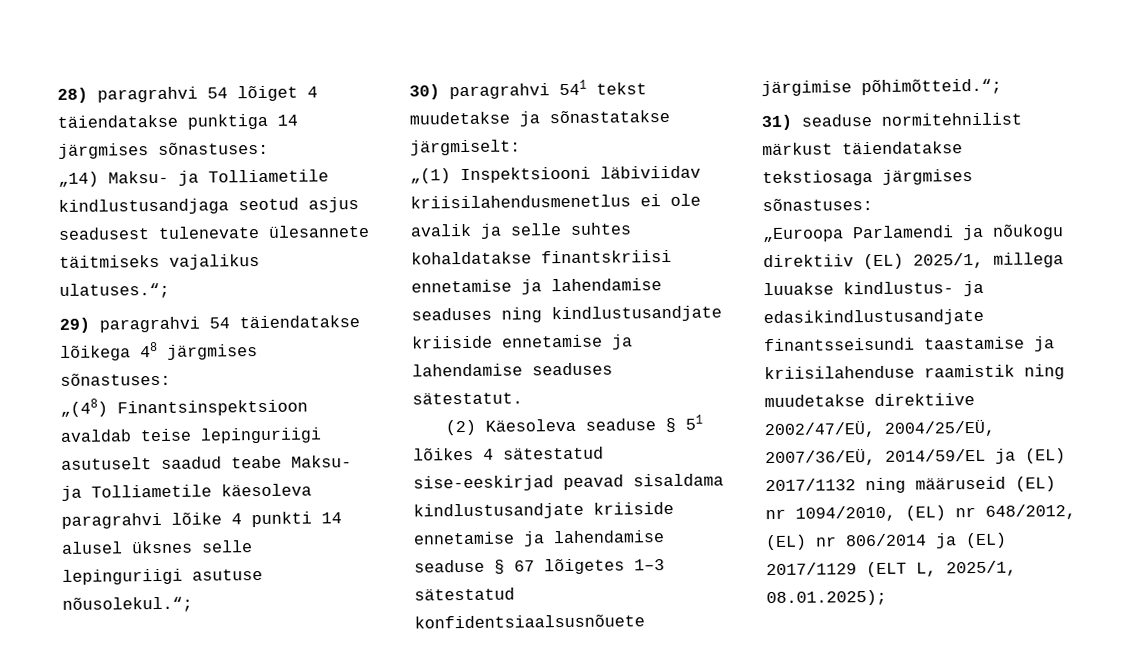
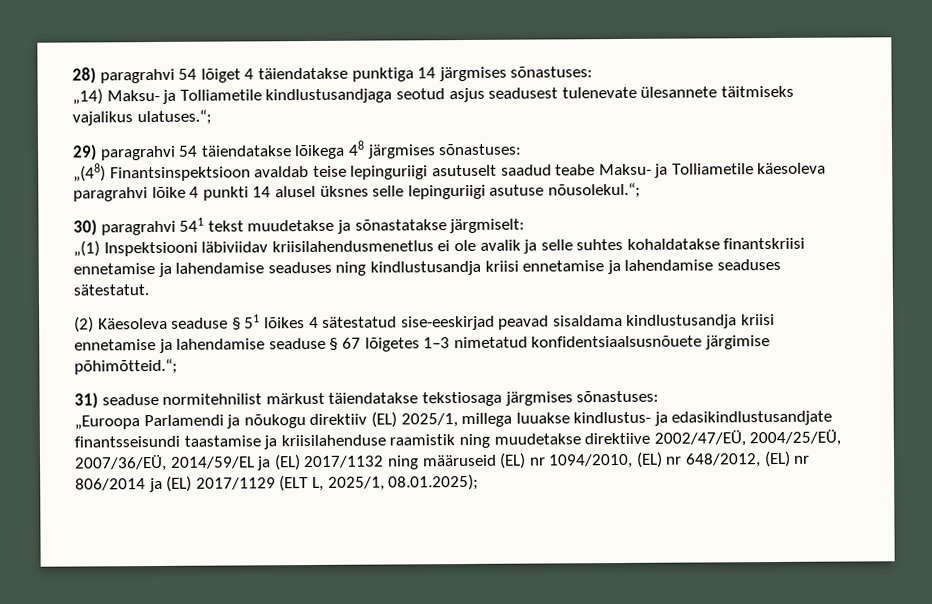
- „(1) Inspektsiooni läbiviidav kriisilahendusmenetlus ei ole avalik ja selle suhtes kohaldatakse finantskriisi ennetamise ja lahendamise seaduses ning kindlustusandjate kriiside ennetamise ja lahendamise seaduses sätestatut.
+ „(1) Inspektsiooni läbiviidav kriisilahendusmenetlus ei ole avalik ja selle suhtes kohaldatakse finantskriisi ennetamise ja lahendamise seaduses ning kindlustusandja kriisi ennetamise ja lahendamise seaduses sätestatut.
- (2) Käesoleva seaduse § 51 lõikes 4 sätestatud sise-eeskirjad peavad sisaldama kindlustusandjate kriiside ennetamise ja lahendamise seaduse § 67 lõigetes 1–3 sätestatud konfidentsiaalsusnõuete järgimise põhimõtteid.“;
+ (2) Käesoleva seaduse § 51 lõikes 4 sätestatud sise-eeskirjad peavad sisaldama kindlustusandja kriisi ennetamise ja lahendamise seaduse § 67 lõigetes 1–3 nimetatud konfidentsiaalsusnõuete järgimise põhimõtteid.“;

